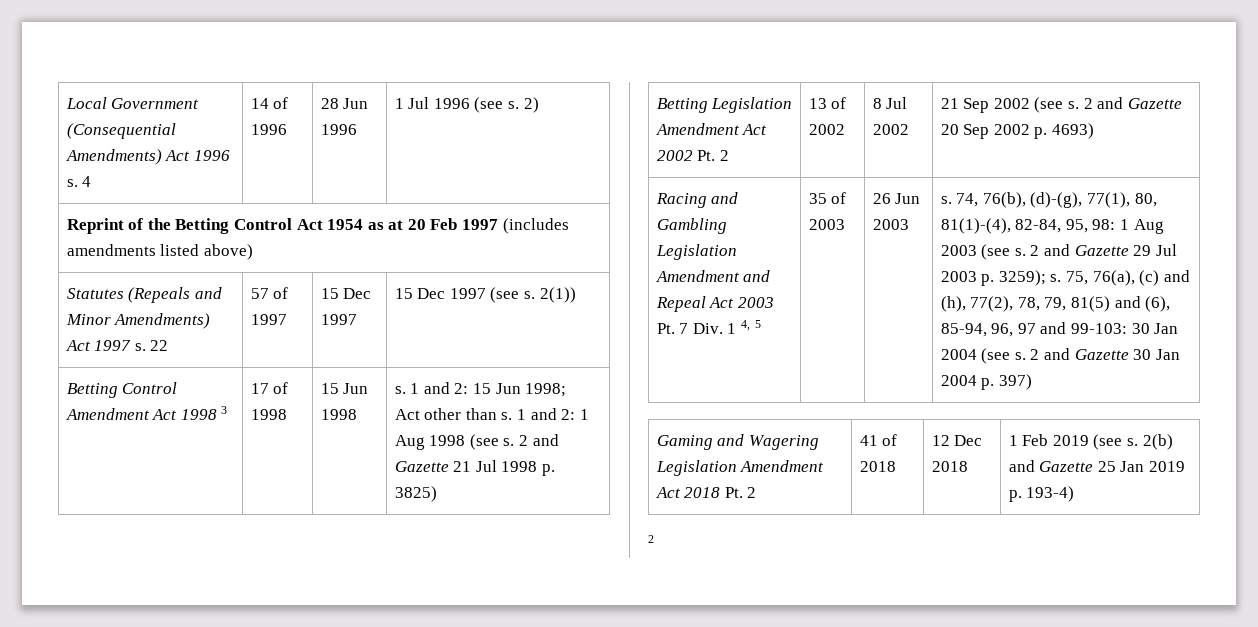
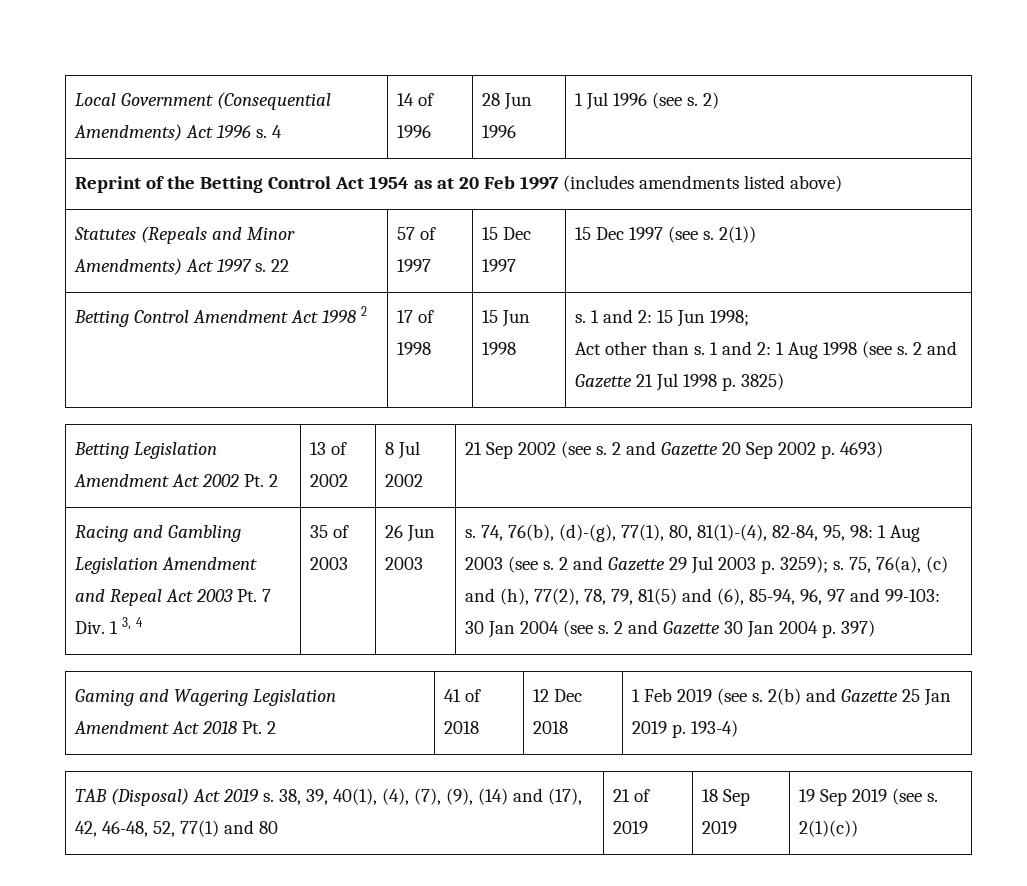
- Betting Control Amendment Act 1998 3 | 17 of 1998 | 15 Jun 1998 | s. 1 and 2: 15 Jun 1998;
+ Betting Control Amendment Act 1998 2 | 17 of 1998 | 15 Jun 1998 | s. 1 and 2: 15 Jun 1998;
- Racing and Gambling Legislation Amendment and Repeal Act 2003 Pt. 7 Div. 1 4, 5
+ Racing and Gambling Legislation Amendment and Repeal Act 2003 Pt. 7 Div. 1 3, 4
  Gaming and Wagering Legislation Amendment Act 2018 Pt. 2 | 41 of 2018 | 12 Dec 2018 | 1 Feb 2019 (see s. 2(b) and Gazette 25 Jan 2019 p. 193-4)
- 2
+ TAB (Disposal) Act 2019 s. 38, 39, 40(1), (4), (7), (9), (14) and (17), 42, 46-48, 52, 77(1) and 80 | 21 of 2019 | 18 Sep 2019 | 19 Sep 2019 (see s. 2(1)(c))

